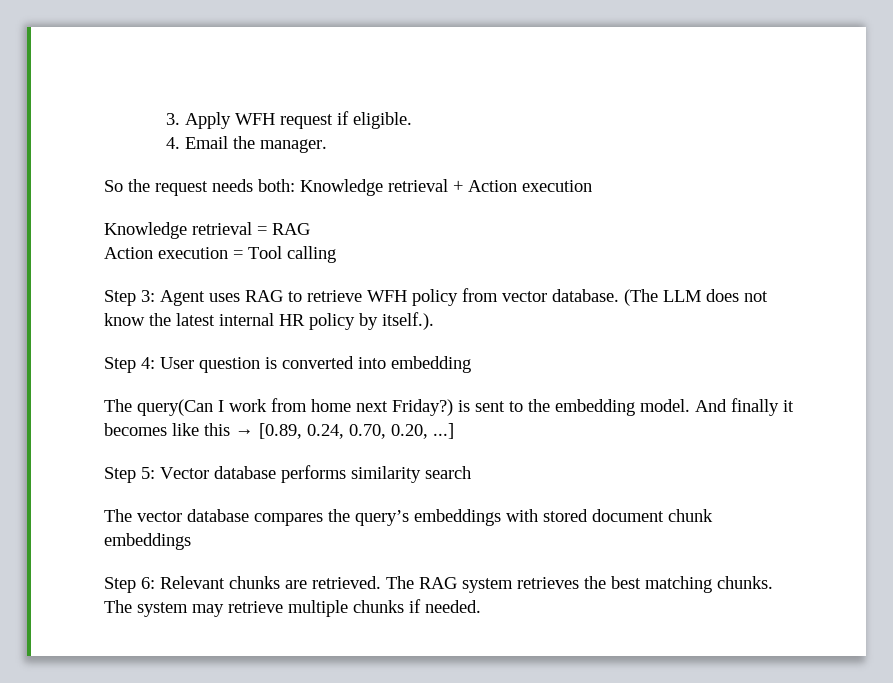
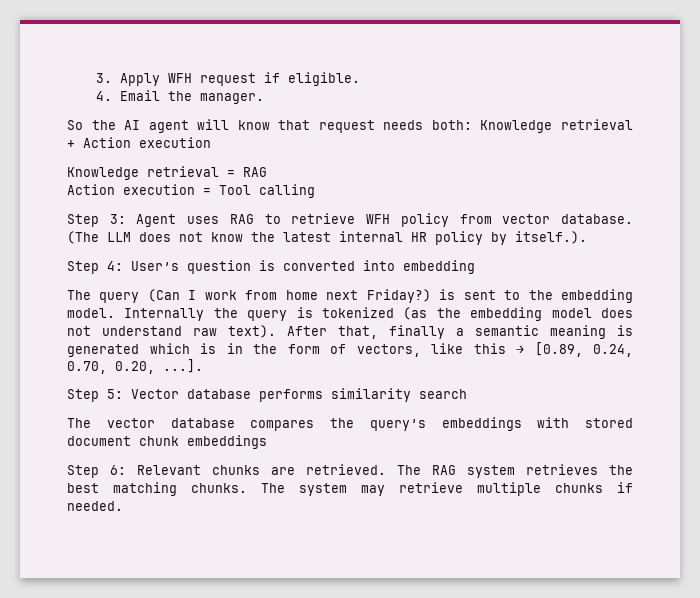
- So the request needs both: Knowledge retrieval + Action execution
+ So the AI agent will know that request needs both: Knowledge retrieval + Action execution
- Step 4: User question is converted into embedding
+ Step 4: User’s question is converted into embedding
- The query(Can I work from home next Friday?) is sent to the embedding model.
+ The query (Can I work from home next Friday?) is sent to the embedding model.
- And finally it becomes like this → [0.89, 0.24, 0.70, 0.20, ...]
+ Internally the query is tokenized (as the embedding model does not understand raw text). After that, finally a semantic meaning is generated which is in the form of vectors, like this → [0.89, 0.24, 0.70, 0.20, ...].

